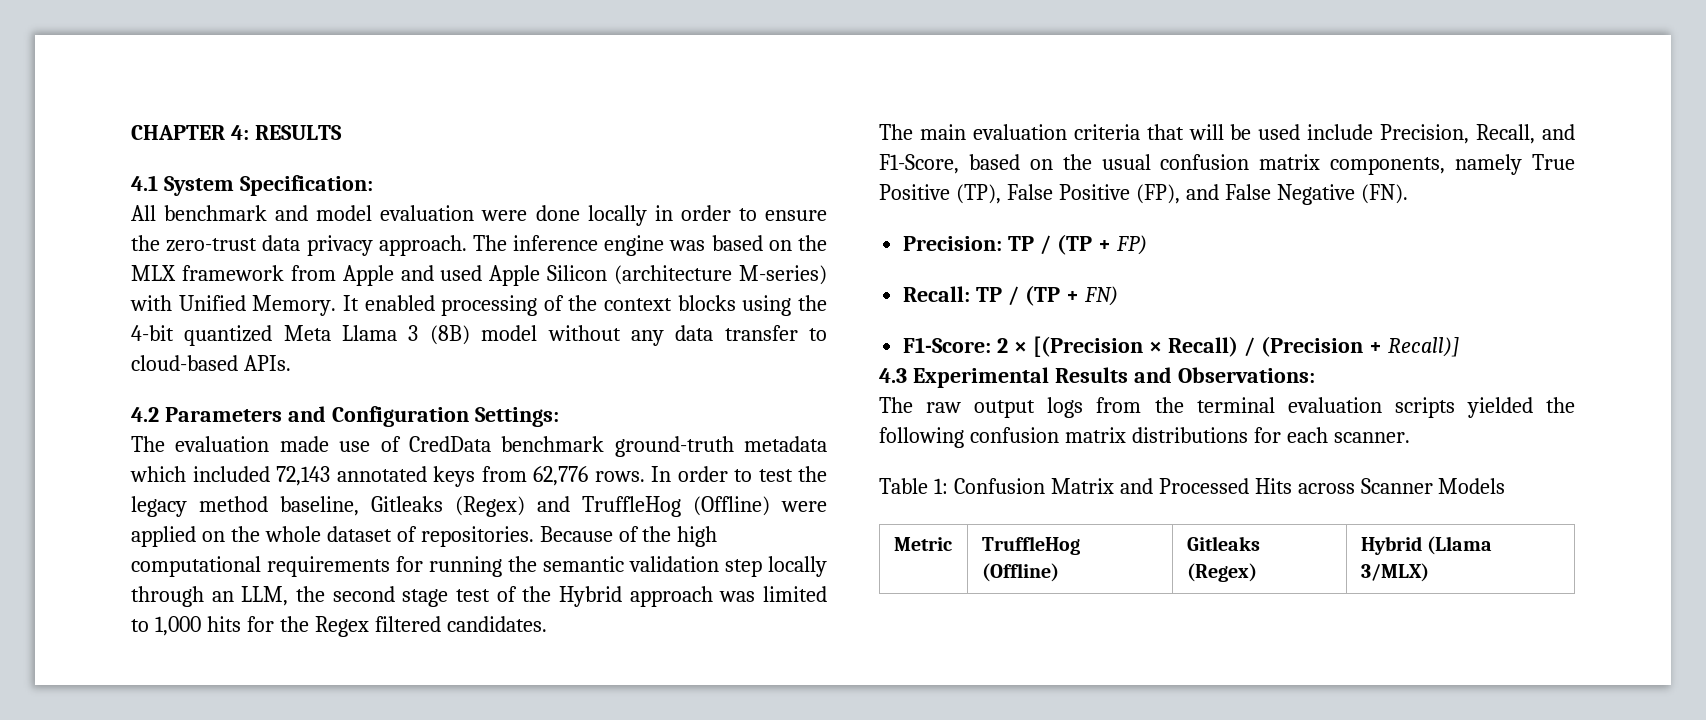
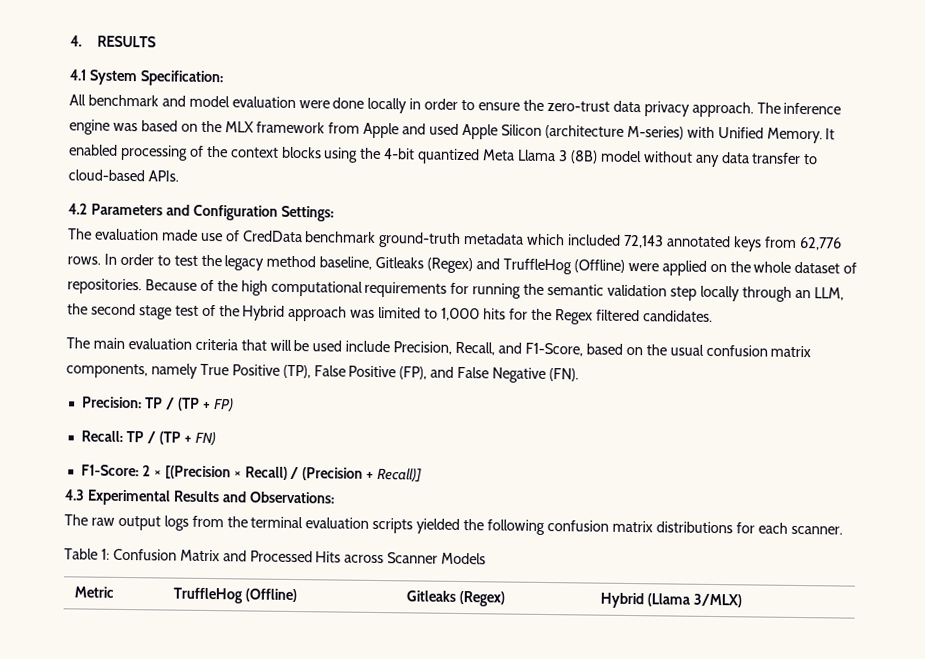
- CHAPTER 4: RESULTS
+ 4. RESULTS

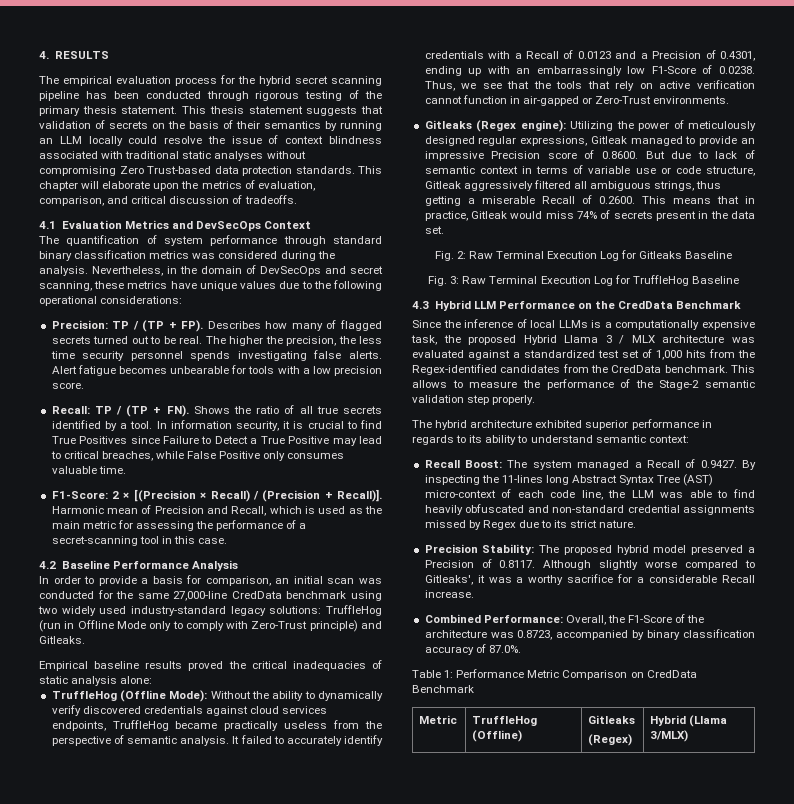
- 4.1 System Specification:
- All benchmark and model evaluation were done locally in order to ensure the zero-trust data privacy approach. The inference engine was based on the MLX framework from Apple and used Apple Silicon (architecture M-series) with Unified Memory. It enabled processing of the context blocks using the 4-bit quantized Meta Llama 3 (8B) model without any data transfer to cloud-based APIs.
- 4.2 Parameters and Configuration Settings:
- The evaluation made use of CredData benchmark ground-truth metadata which included 72,143 annotated keys from 62,776 rows. In order to test the legacy method baseline, Gitleaks (Regex) and TruffleHog (Offline) were applied on the whole dataset of repositories. Because of the high computational requirements for running the semantic validation step locally through an LLM, the second stage test of the Hybrid approach was limited to 1,000 hits for the Regex filtered candidates.
- The main evaluation criteria that will be used include Precision, Recall, and F1-Score, based on the usual confusion matrix components, namely True Positive (TP), False Positive (FP), and False Negative (FN).
+ The empirical evaluation process for the hybrid secret scanning pipeline has been conducted through rigorous testing of the primary thesis statement. This thesis statement suggests that validation of secrets on the basis of their semantics by running an LLM locally could resolve the issue of context blindness associated with traditional static analyses without compromising Zero Trust-based data protection standards. This chapter will elaborate upon the metrics of evaluation, comparison, and critical discussion of tradeoffs.
+ 4.1 Evaluation Metrics and DevSecOps Context
+ The quantification of system performance through standard binary classification metrics was considered during the analysis. Nevertheless, in the domain of DevSecOps and secret scanning, these metrics have unique values due to the following operational considerations:
- Precision: TP / (TP + FP)
+ Precision: TP / (TP + FP). Describes how many of flagged secrets turned out to be real. The higher the precision, the less time security personnel spends investigating false alerts. Alert fatigue becomes unbearable for tools with a low precision score.
- Recall: TP / (TP + FN)
+ Recall: TP / (TP + FN). Shows the ratio of all true secrets identified by a tool. In information security, it is crucial to find True Positives since Failure to Detect a True Positive may lead to critical breaches, while False Positive only consumes valuable time.
- F1-Score: 2 × [(Precision × Recall) / (Precision + Recall)]
- 4.3 Experimental Results and Observations:
- The raw output logs from the terminal evaluation scripts yielded the following confusion matrix distributions for each scanner.
- Table 1: Confusion Matrix and Processed Hits across Scanner Models
+ F1-Score: 2 × [(Precision × Recall) / (Precision + Recall)]. Harmonic mean of Precision and Recall, which is used as the main metric for assessing the performance of a secret-scanning tool in this case.
+ 4.2 Baseline Performance Analysis
+ In order to provide a basis for comparison, an initial scan was conducted for the same 27,000-line CredData benchmark using two widely used industry-standard legacy solutions: TruffleHog (run in Offline Mode only to comply with Zero-Trust principle) and Gitleaks.
+ Empirical baseline results proved the critical inadequacies of static analysis alone:
+ TruffleHog (Offline Mode): Without the ability to dynamically verify discovered credentials against cloud services endpoints, TruffleHog became practically useless from the perspective of semantic analysis. It failed to accurately identify credentials with a Recall of 0.0123 and a Precision of 0.4301, ending up with an embarrassingly low F1-Score of 0.0238. Thus, we see that the tools that rely on active verification cannot function in air-gapped or Zero-Trust environments.
+ Gitleaks (Regex engine): Utilizing the power of meticulously designed regular expressions, Gitleak managed to provide an impressive Precision score of 0.8600. But due to lack of semantic context in terms of variable use or code structure, Gitleak aggressively filtered all ambiguous strings, thus getting a miserable Recall of 0.2600. This means that in practice, Gitleak would miss 74% of secrets present in the data set.
+ Fig. 2: Raw Terminal Execution Log for Gitleaks Baseline
+ Fig. 3: Raw Terminal Execution Log for TruffleHog Baseline
+ 4.3 Hybrid LLM Performance on the CredData Benchmark
+ Since the inference of local LLMs is a computationally expensive task, the proposed Hybrid Llama 3 / MLX architecture was evaluated against a standardized test set of 1,000 hits from the Regex-identified candidates from the CredData benchmark. This allows to measure the performance of the Stage-2 semantic validation step properly.
+ The hybrid architecture exhibited superior performance in regards to its ability to understand semantic context:
+ Recall Boost: The system managed a Recall of 0.9427. By inspecting the 11-lines long Abstract Syntax Tree (AST) micro-context of each code line, the LLM was able to find heavily obfuscated and non-standard credential assignments missed by Regex due to its strict nature.
+ Precision Stability: The proposed hybrid model preserved a Precision of 0.8117. Although slightly worse compared to Gitleaks', it was a worthy sacrifice for a considerable Recall increase.
+ Combined Performance: Overall, the F1-Score of the architecture was 0.8723, accompanied by binary classification accuracy of 87.0%.
+ Table 1: Performance Metric Comparison on CredData Benchmark
- Metric | TruffleHog (Offline) | Gitleaks (Regex) | Hybrid (Llama 3/MLX)
+ Metric | TruffleHog (Offline) | Gitleaks
+ (Regex) | Hybrid (Llama 3/MLX)

